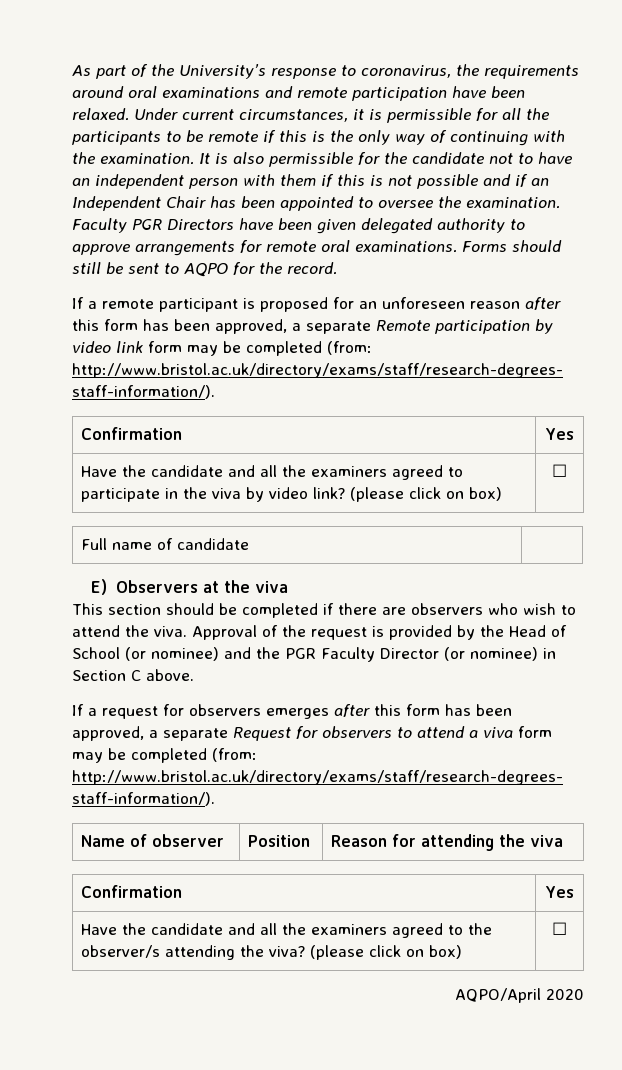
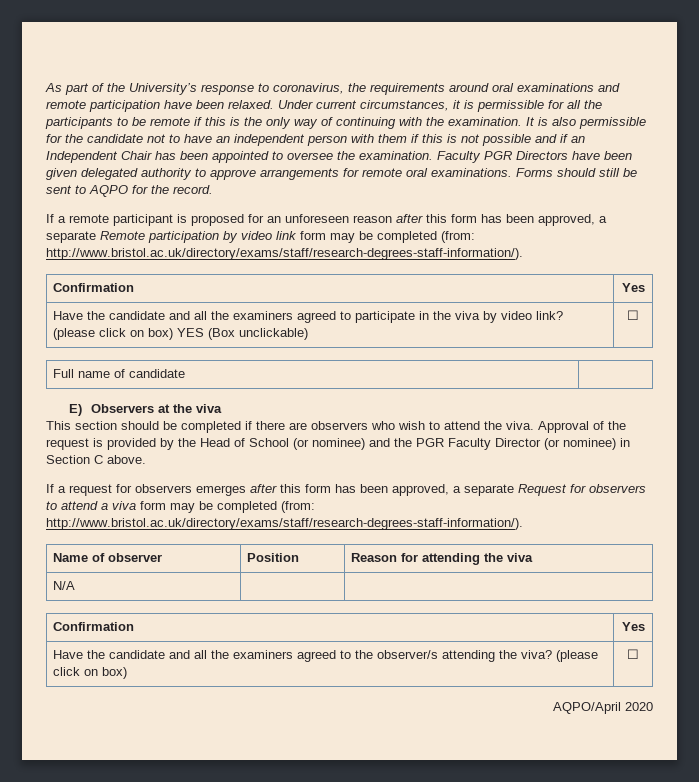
- Have the candidate and all the examiners agreed to participate in the viva by video link? (please click on box) | ☐
+ Have the candidate and all the examiners agreed to participate in the viva by video link? (please click on box) YES (Box unclickable) | ☐
+ N/A | |

